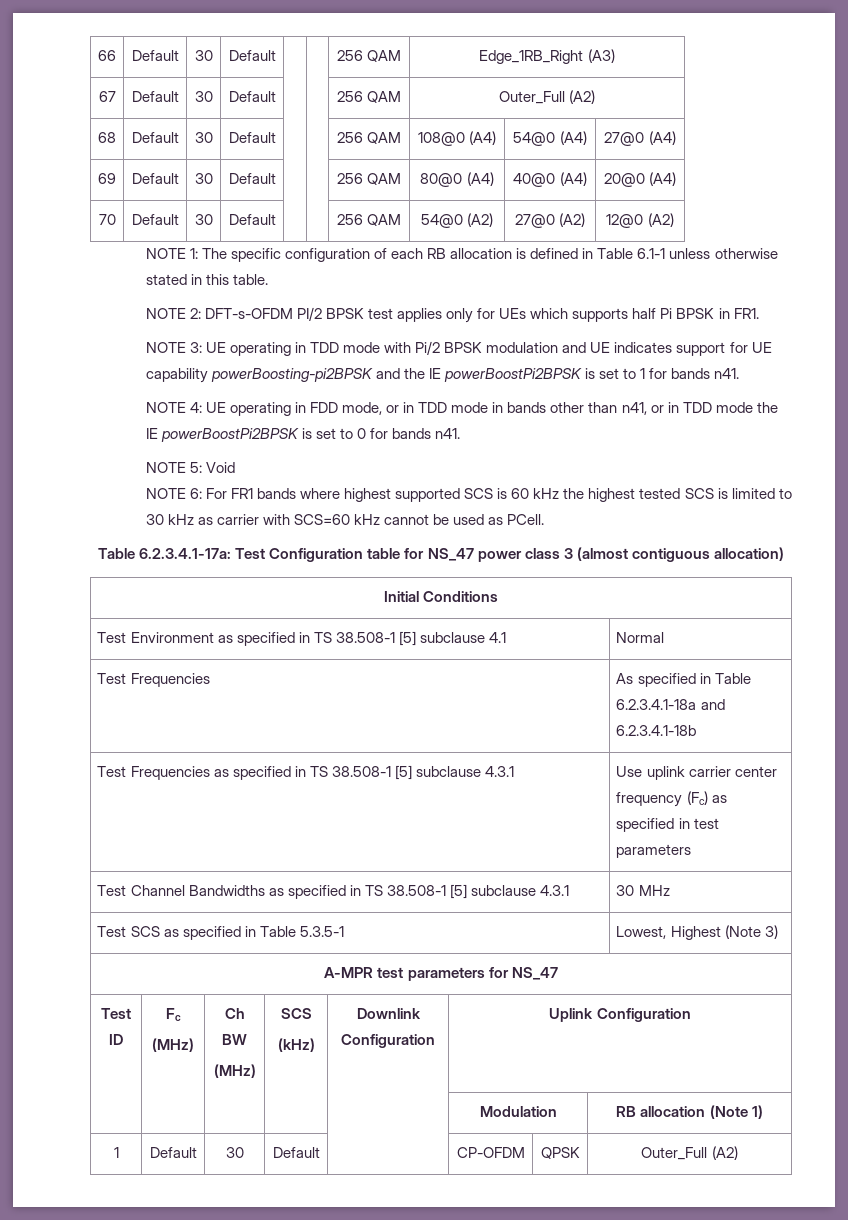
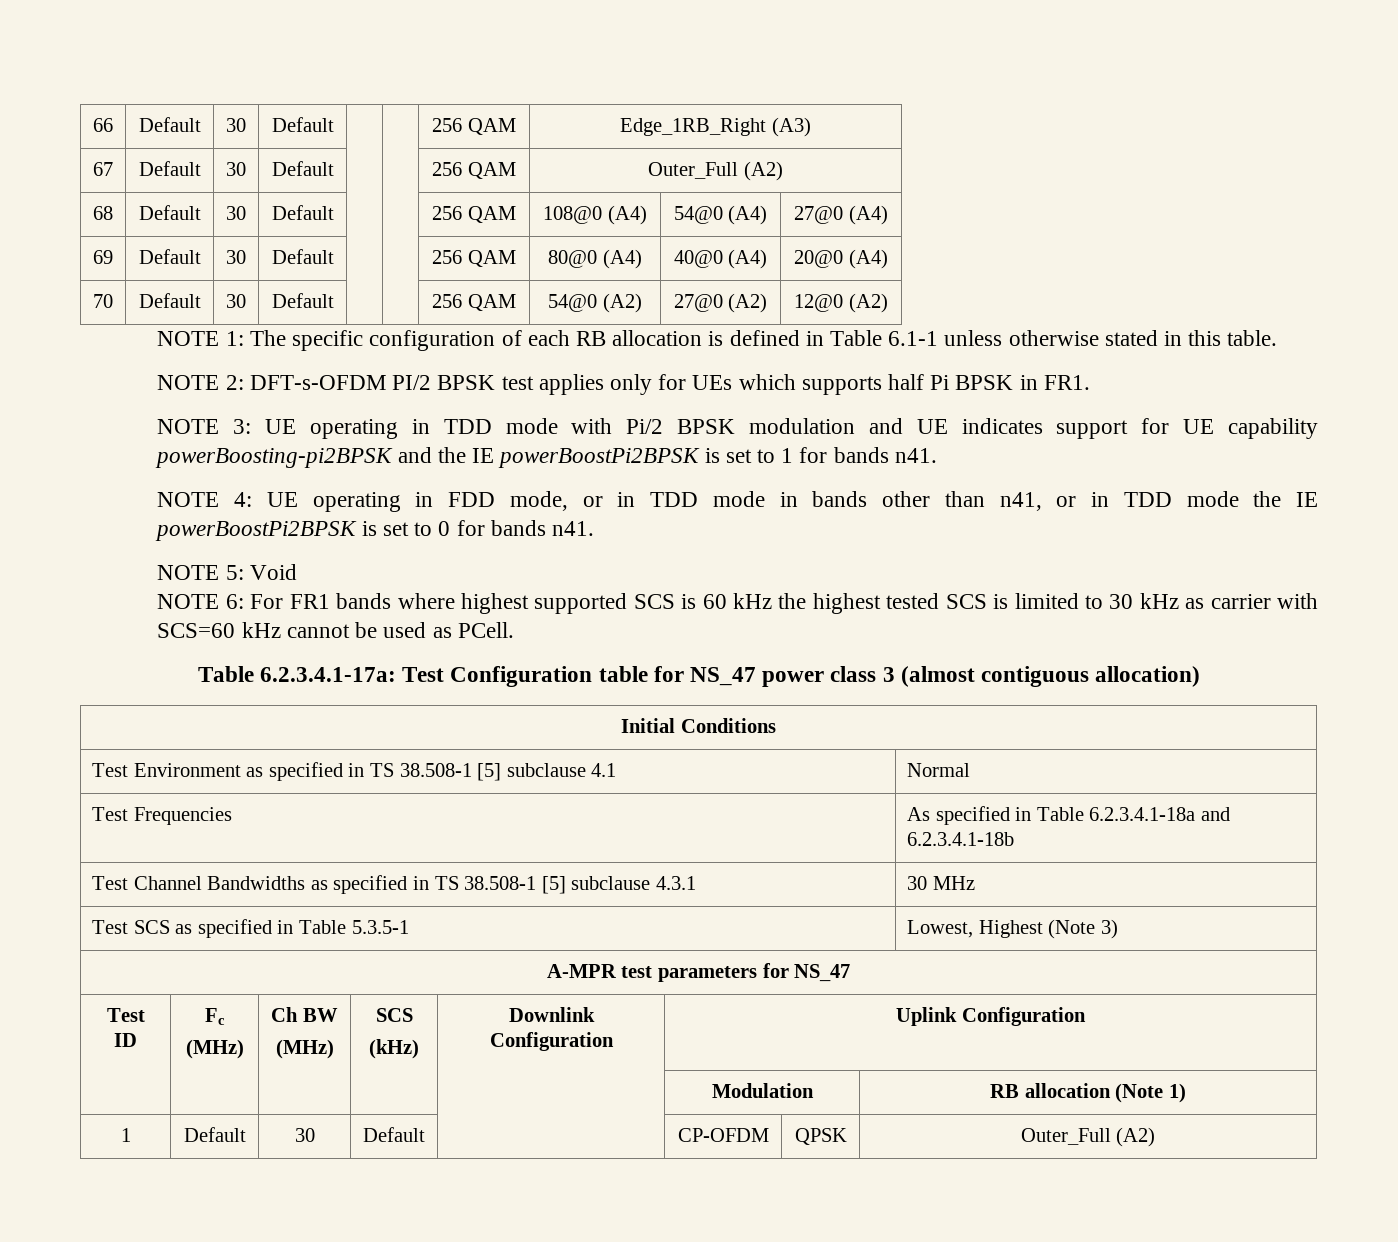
- Test Frequencies as specified in TS 38.508-1 [5] subclause 4.3.1 | Use uplink carrier center frequency (Fc) as specified in test parameters

